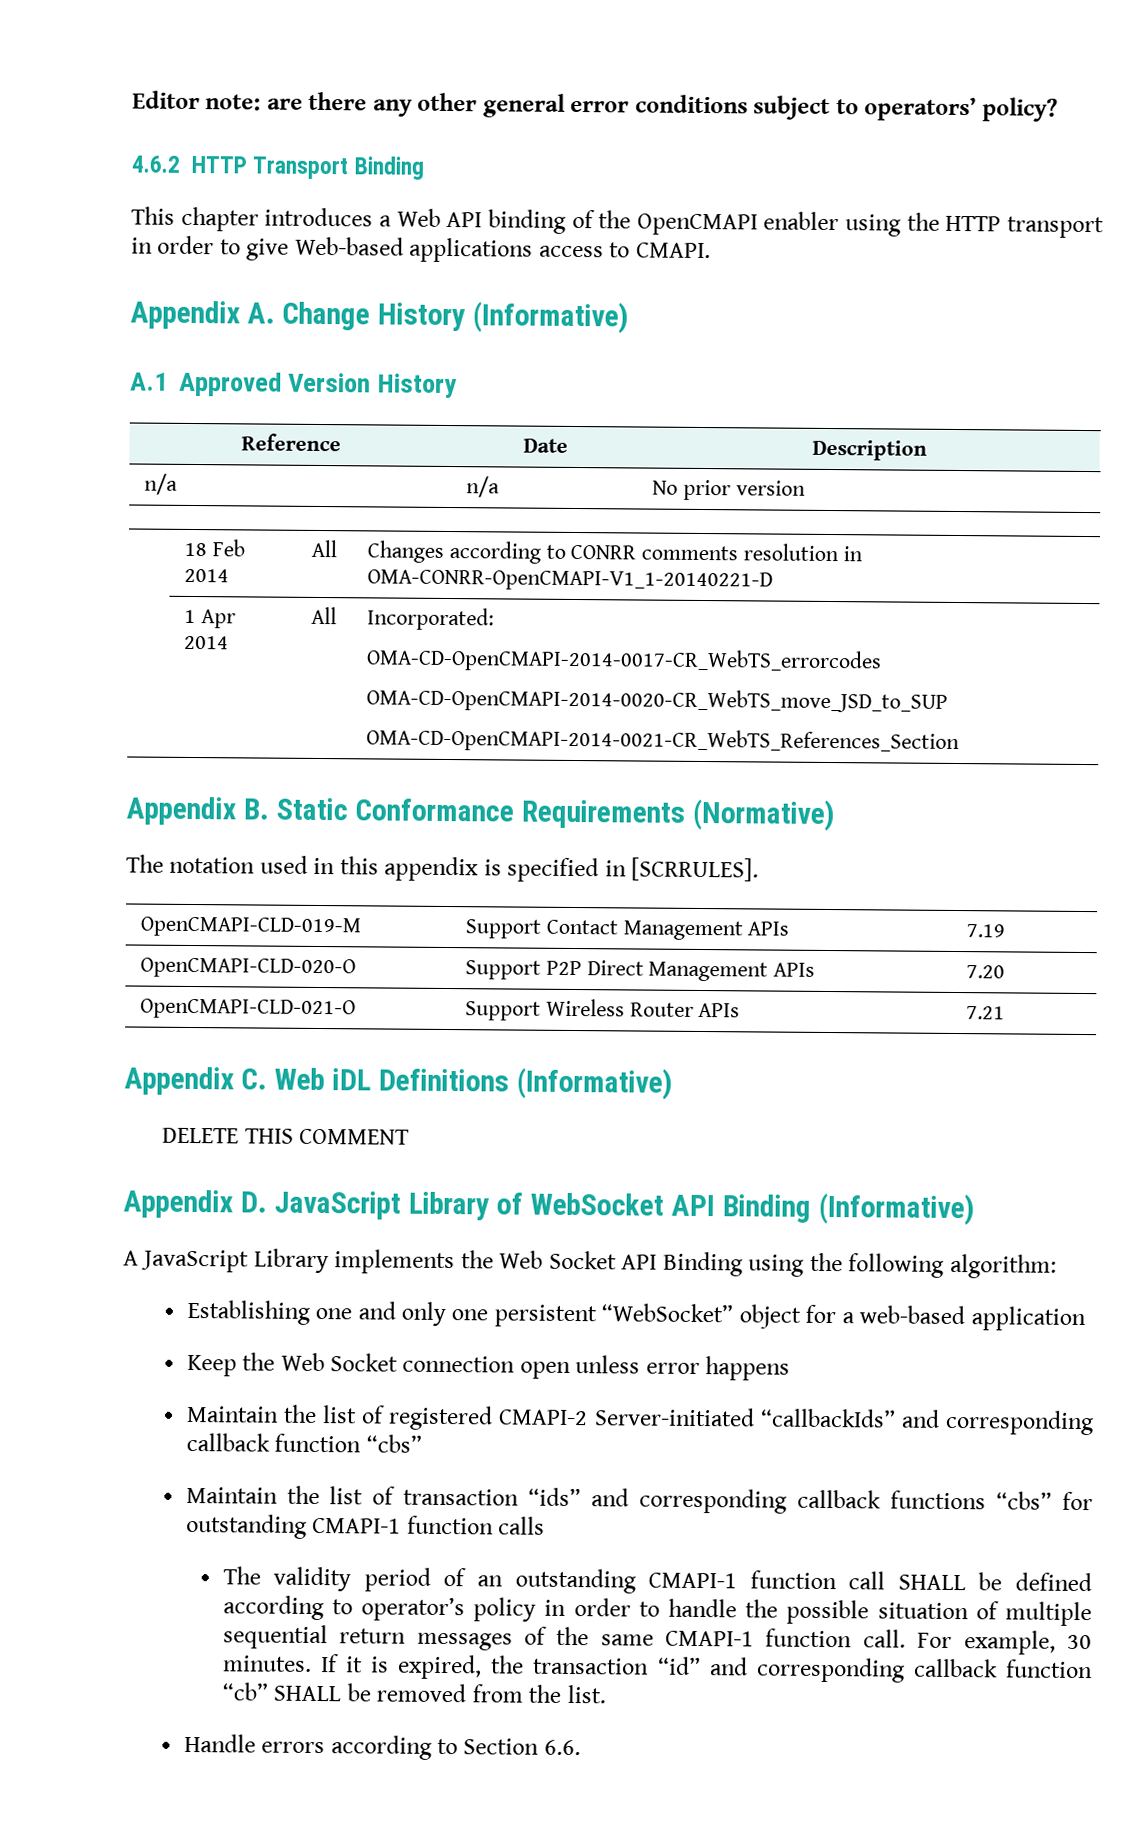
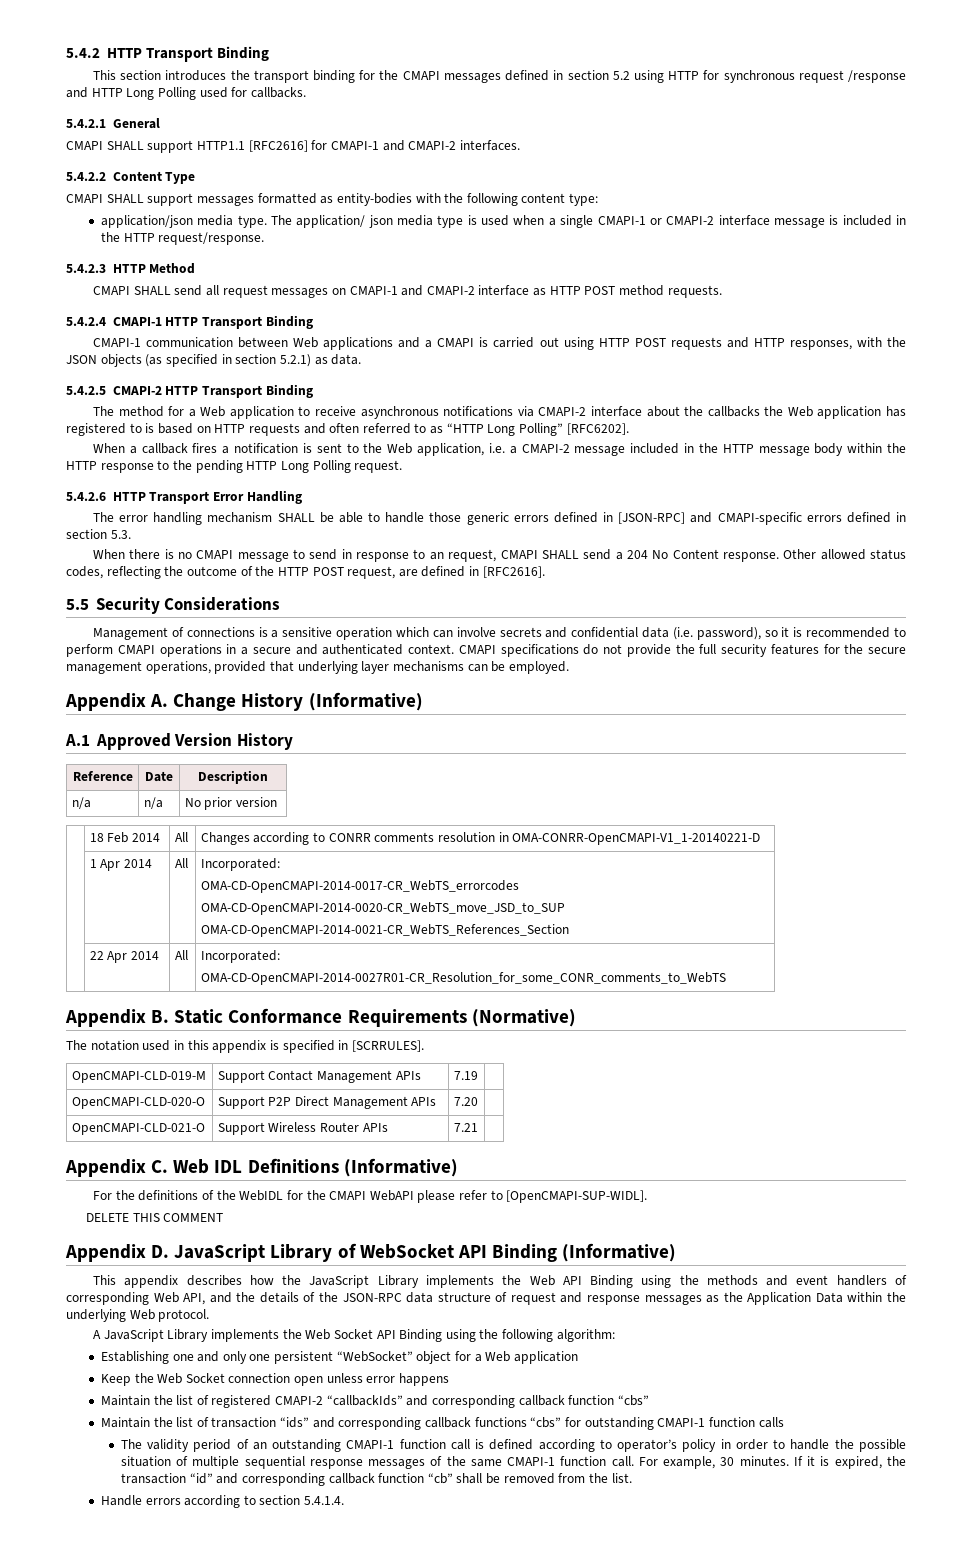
- Editor note: are there any other general error conditions subject to operators’ policy?
- 4.6.2 HTTP Transport Binding
- This chapter introduces a Web API binding of the OpenCMAPI enabler using the HTTP transport in order to give Web-based applications access to CMAPI.
+ 5.4.2 HTTP Transport Binding
+ This section introduces the transport binding for the CMAPI messages defined in section 5.2 using HTTP for synchronous request /response and HTTP Long Polling used for callbacks.
+ 5.4.2.1 General
+ CMAPI SHALL support HTTP1.1 [RFC2616] for CMAPI-1 and CMAPI-2 interfaces.
+ 5.4.2.2 Content Type
+ CMAPI SHALL support messages formatted as entity-bodies with the following content type:
+ application/json media type. The application/ json media type is used when a single CMAPI-1 or CMAPI-2 interface message is included in the HTTP request/response.
+ 5.4.2.3 HTTP Method
+ CMAPI SHALL send all request messages on CMAPI-1 and CMAPI-2 interface as HTTP POST method requests.
+ 5.4.2.4 CMAPI-1 HTTP Transport Binding
+ CMAPI-1 communication between Web applications and a CMAPI is carried out using HTTP POST requests and HTTP responses, with the JSON objects (as specified in section 5.2.1) as data.
+ 5.4.2.5 CMAPI-2 HTTP Transport Binding
+ The method for a Web application to receive asynchronous notifications via CMAPI-2 interface about the callbacks the Web application has registered to is based on HTTP requests and often referred to as “HTTP Long Polling” [RFC6202].
+ When a callback fires a notification is sent to the Web application, i.e. a CMAPI-2 message included in the HTTP message body within the HTTP response to the pending HTTP Long Polling request.
+ 5.4.2.6 HTTP Transport Error Handling
+ The error handling mechanism SHALL be able to handle those generic errors defined in [JSON-RPC] and CMAPI-specific errors defined in section 5.3.
+ When there is no CMAPI message to send in response to an request, CMAPI SHALL send a 204 No Content response. Other allowed status codes, reflecting the outcome of the HTTP POST request, are defined in [RFC2616].
+ 5.5 Security Considerations
+ Management of connections is a sensitive operation which can involve secrets and confidential data (i.e. password), so it is recommended to perform CMAPI operations in a secure and authenticated context. CMAPI specifications do not provide the full security features for the secure management operations, provided that underlying layer mechanisms can be employed.
+ | 22 Apr 2014 | All | Incorporated:
+ OMA-CD-OpenCMAPI-2014-0027R01-CR_Resolution_for_some_CONR_comments_to_WebTS
- Appendix C. Web iDL Definitions (Informative)
+ Appendix C. Web IDL Definitions (Informative)
+ For the definitions of the WebIDL for the CMAPI WebAPI please refer to [OpenCMAPI-SUP-WIDL].
+ This appendix describes how the JavaScript Library implements the Web API Binding using the methods and event handlers of corresponding Web API, and the details of the JSON-RPC data structure of request and response messages as the Application Data within the underlying Web protocol.
- Establishing one and only one persistent “WebSocket” object for a web-based application
+ Establishing one and only one persistent “WebSocket” object for a Web application
- Maintain the list of registered CMAPI-2 Server-initiated “callbackIds” and corresponding callback function “cbs”
+ Maintain the list of registered CMAPI-2 “callbackIds” and corresponding callback function “cbs”
- The validity period of an outstanding CMAPI-1 function call SHALL be defined according to operator’s policy in order to handle the possible situation of multiple sequential return messages of the same CMAPI-1 function call.
+ The validity period of an outstanding CMAPI-1 function call is defined according to operator’s policy in order to handle the possible situation of multiple sequential response messages of the same CMAPI-1 function call.
- If it is expired, the transaction “id” and corresponding callback function “cb” SHALL be removed from the list.
+ If it is expired, the transaction “id” and corresponding callback function “cb” shall be removed from the list.
- Handle errors according to Section 6.6.
+ Handle errors according to section 5.4.1.4.

